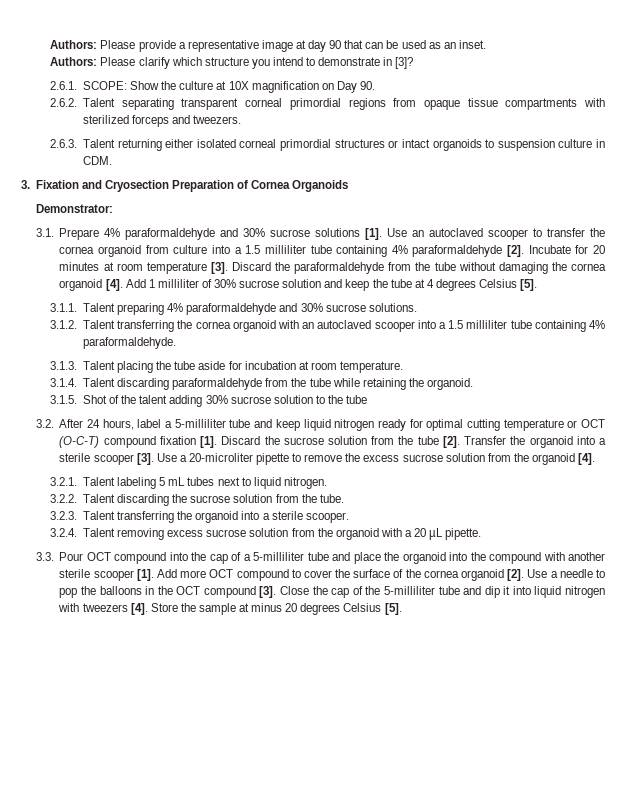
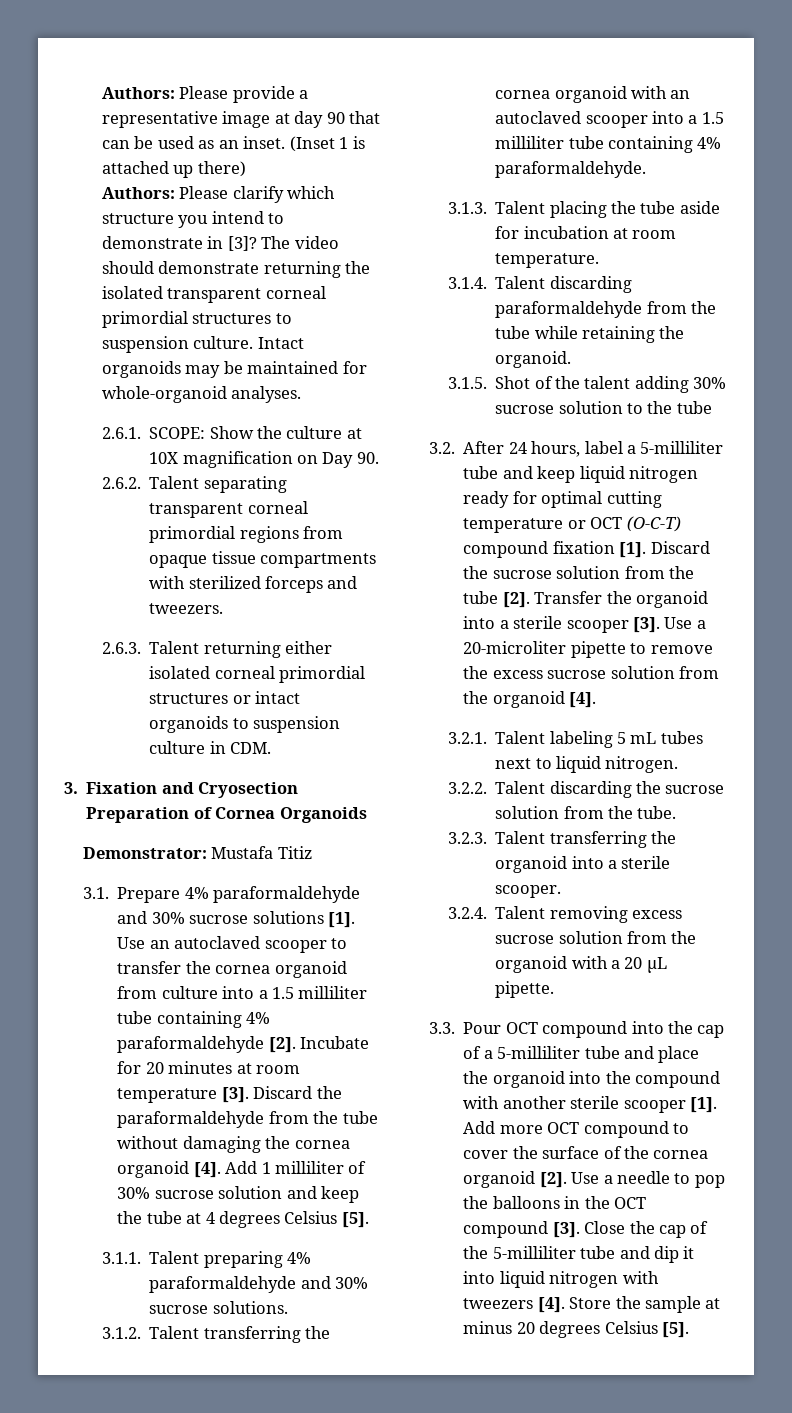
+ (Inset 1 is attached up there)
+ The video should demonstrate returning the isolated transparent corneal primordial structures to suspension culture. Intact organoids may be maintained for whole-organoid analyses.
- Demonstrator:
+ Demonstrator: Mustafa Titiz

